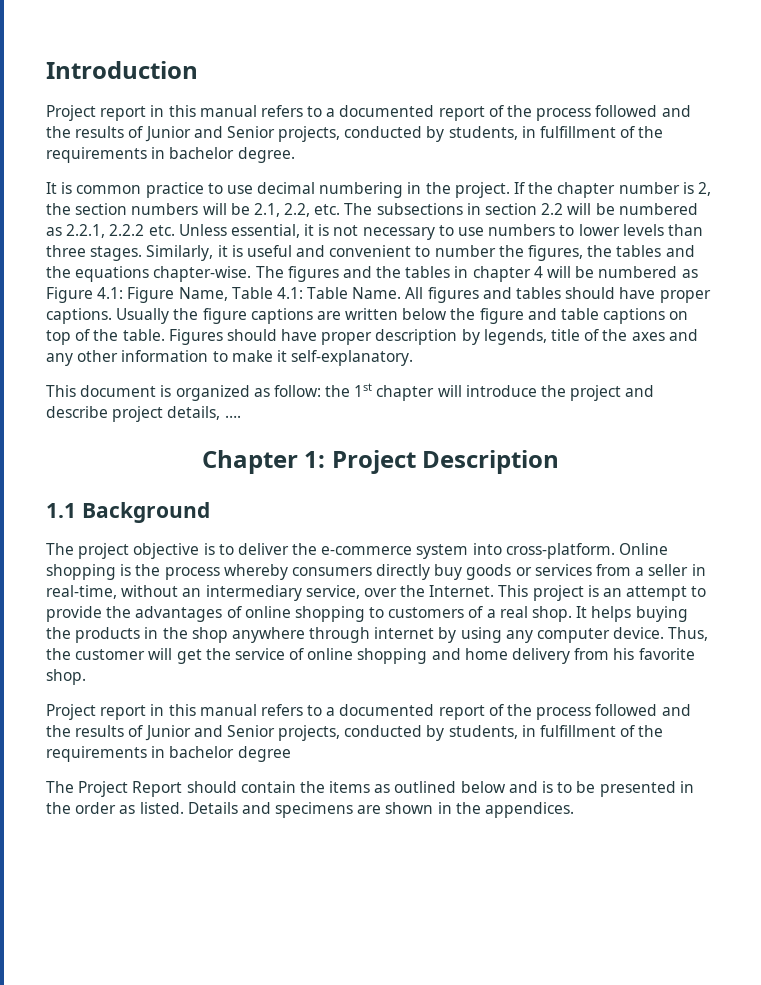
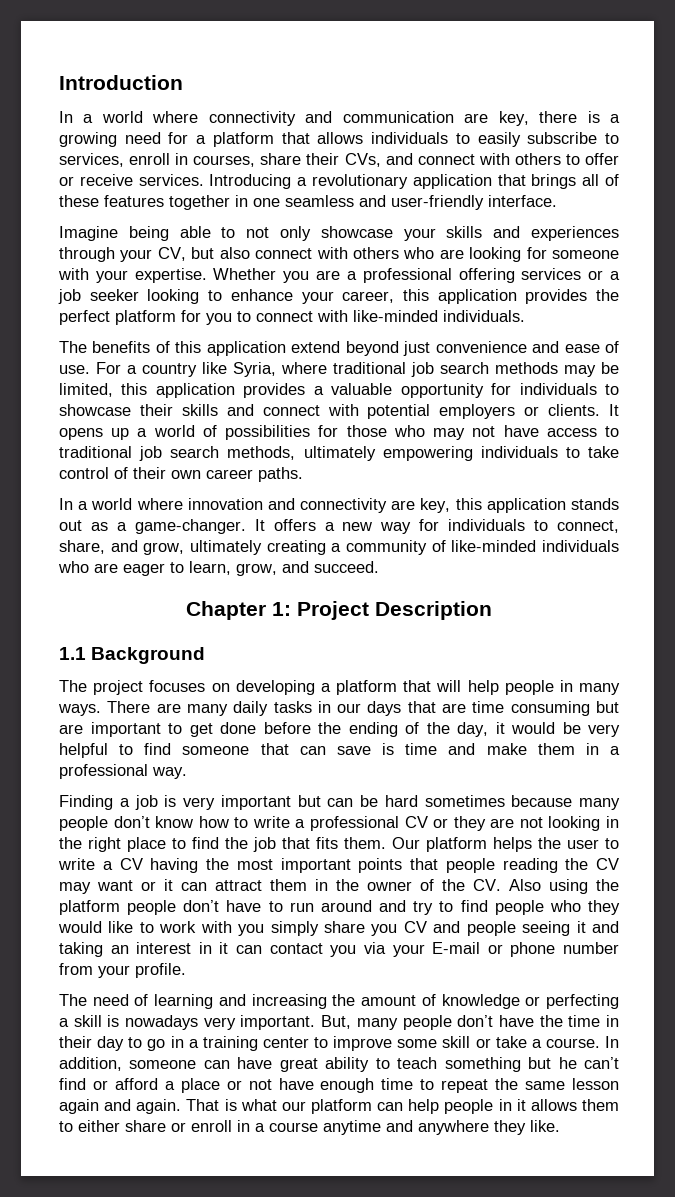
- Project report in this manual refers to a documented report of the process followed and the results of Junior and Senior projects, conducted by students, in fulfillment of the requirements in bachelor degree.
- It is common practice to use decimal numbering in the project. If the chapter number is 2, the section numbers will be 2.1, 2.2, etc. The subsections in section 2.2 will be numbered as 2.2.1, 2.2.2 etc. Unless essential, it is not necessary to use numbers to lower levels than three stages. Similarly, it is useful and convenient to number the figures, the tables and the equations chapter-wise. The figures and the tables in chapter 4 will be numbered as Figure 4.1: Figure Name, Table 4.1: Table Name. All figures and tables should have proper captions. Usually the figure captions are written below the figure and table captions on top of the table. Figures should have proper description by legends, title of the axes and any other information to make it self-explanatory.
- This document is organized as follow: the 1st chapter will introduce the project and describe project details, ….
+ In a world where connectivity and communication are key, there is a growing need for a platform that allows individuals to easily subscribe to services, enroll in courses, share their CVs, and connect with others to offer or receive services. Introducing a revolutionary application that brings all of these features together in one seamless and user-friendly interface.
+ Imagine being able to not only showcase your skills and experiences through your CV, but also connect with others who are looking for someone with your expertise. Whether you are a professional offering services or a job seeker looking to enhance your career, this application provides the perfect platform for you to connect with like-minded individuals.
+ The benefits of this application extend beyond just convenience and ease of use. For a country like Syria, where traditional job search methods may be limited, this application provides a valuable opportunity for individuals to showcase their skills and connect with potential employers or clients. It opens up a world of possibilities for those who may not have access to traditional job search methods, ultimately empowering individuals to take control of their own career paths.
+ In a world where innovation and connectivity are key, this application stands out as a game-changer. It offers a new way for individuals to connect, share, and grow, ultimately creating a community of like-minded individuals who are eager to learn, grow, and succeed.
- The project objective is to deliver the e-commerce system into cross-platform. Online shopping is the process whereby consumers directly buy goods or services from a seller in real-time, without an intermediary service, over the Internet. This project is an attempt to provide the advantages of online shopping to customers of a real shop. It helps buying the products in the shop anywhere through internet by using any computer device. Thus, the customer will get the service of online shopping and home delivery from his favorite shop.
- Project report in this manual refers to a documented report of the process followed and the results of Junior and Senior projects, conducted by students, in fulfillment of the requirements in bachelor degree
- The Project Report should contain the items as outlined below and is to be presented in the order as listed. Details and specimens are shown in the appendices.
+ The project focuses on developing a platform that will help people in many ways. There are many daily tasks in our days that are time consuming but are important to get done before the ending of the day, it would be very helpful to find someone that can save is time and make them in a professional way.
+ Finding a job is very important but can be hard sometimes because many people don’t know how to write a professional CV or they are not looking in the right place to find the job that fits them. Our platform helps the user to write a CV having the most important points that people reading the CV may want or it can attract them in the owner of the CV. Also using the platform people don’t have to run around and try to find people who they would like to work with you simply share you CV and people seeing it and taking an interest in it can contact you via your E-mail or phone number from your profile.
+ The need of learning and increasing the amount of knowledge or perfecting a skill is nowadays very important. But, many people don’t have the time in their day to go in a training center to improve some skill or take a course. In addition, someone can have great ability to teach something but he can’t find or afford a place or not have enough time to repeat the same lesson again and again. That is what our platform can help people in it allows them to either share or enroll in a course anytime and anywhere they like.

